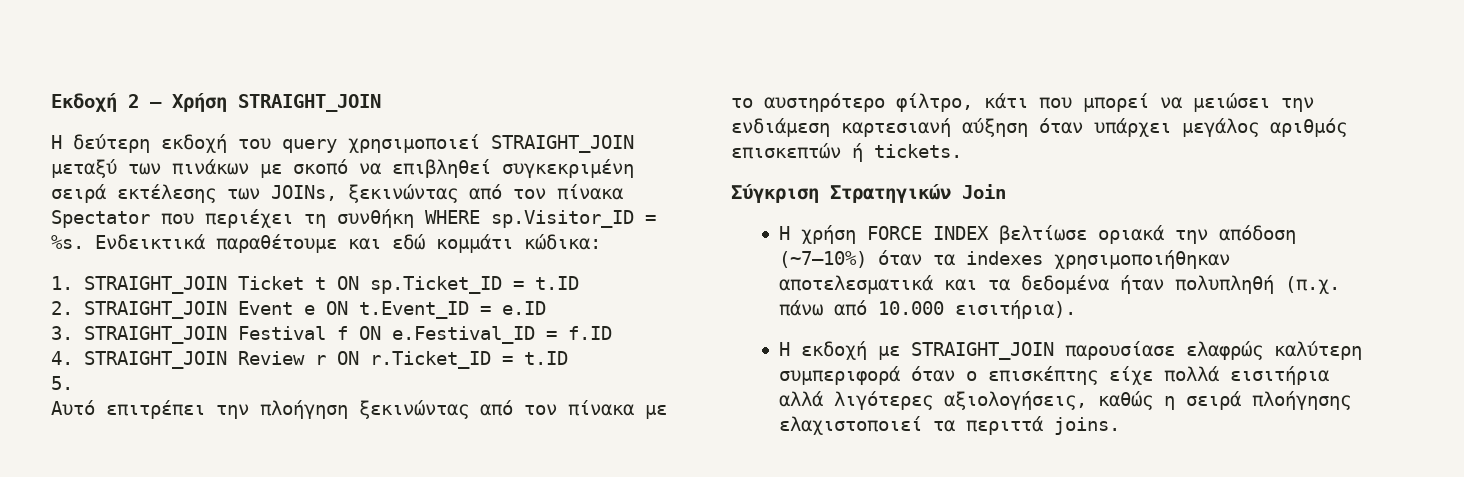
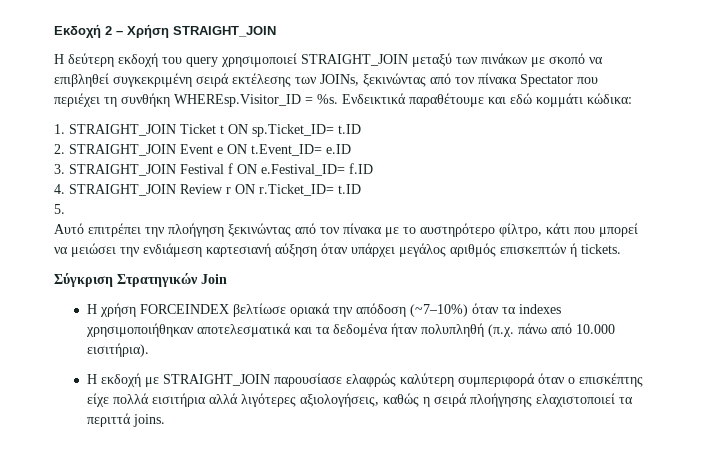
- Η δεύτερη εκδοχή του query χρησιμοποιεί STRAIGHT_JOIN μεταξύ των πινάκων με σκοπό να επιβληθεί συγκεκριμένη σειρά εκτέλεσης των JOINs, ξεκινώντας από τον πίνακα Spectator που περιέχει τη συνθήκη WHERE sp.Visitor_ID = %s.
+ Η δεύτερη εκδοχή του query χρησιμοποιεί STRAIGHT_JOIN μεταξύ των πινάκων με σκοπό να επιβληθεί συγκεκριμένη σειρά εκτέλεσης των JOINs, ξεκινώντας από τον πίνακα Spectator που περιέχει τη συνθήκη WHEREsp.Visitor_ID = %s.
- 1. STRAIGHT_JOIN Ticket t ON sp.Ticket_ID = t.ID
+ 1. STRAIGHT_JOIN Ticket t ON sp.Ticket_ID= t.ID
- 2. STRAIGHT_JOIN Event e ON t.Event_ID = e.ID
+ 2. STRAIGHT_JOIN Event e ON t.Event_ID= e.ID
- 3. STRAIGHT_JOIN Festival f ON e.Festival_ID = f.ID
+ 3. STRAIGHT_JOIN Festival f ON e.Festival_ID= f.ID
- 4. STRAIGHT_JOIN Review r ON r.Ticket_ID = t.ID
+ 4. STRAIGHT_JOIN Review r ON r.Ticket_ID= t.ID
- Η χρήση FORCE INDEX βελτίωσε οριακά την απόδοση (~7–10%) όταν τα indexes χρησιμοποιήθηκαν αποτελεσματικά και τα δεδομένα ήταν πολυπληθή (π.χ. πάνω από 10.000 εισιτήρια).
+ Η χρήση FORCEINDEX βελτίωσε οριακά την απόδοση (~7–10%) όταν τα indexes χρησιμοποιήθηκαν αποτελεσματικά και τα δεδομένα ήταν πολυπληθή (π.χ. πάνω από 10.000 εισιτήρια).

